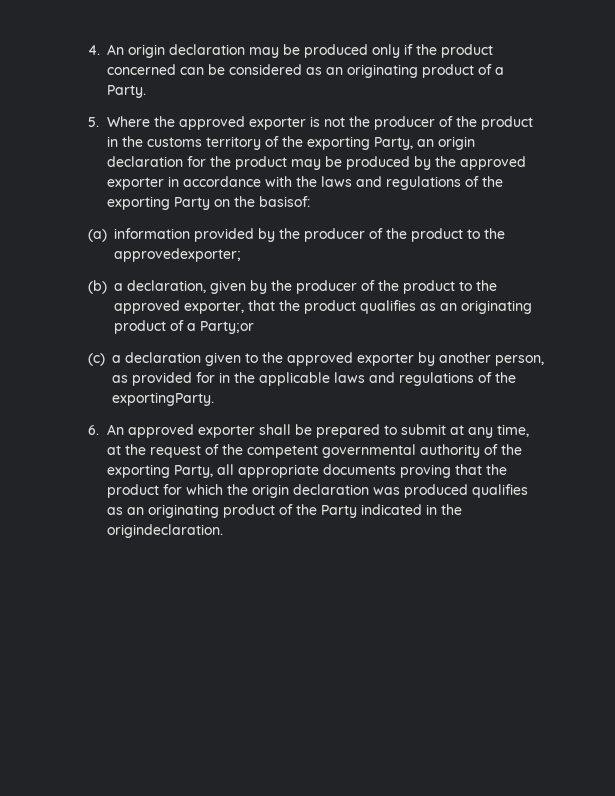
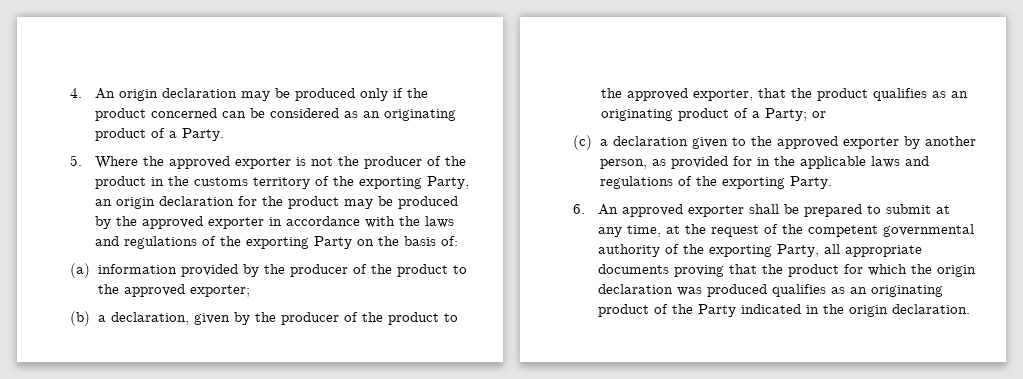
- 5. Where the approved exporter is not the producer of the product in the customs territory of the exporting Party, an origin declaration for the product may be produced by the approved exporter in accordance with the laws and regulations of the exporting Party on the basisof:
+ 5. Where the approved exporter is not the producer of the product in the customs territory of the exporting Party, an origin declaration for the product may be produced by the approved exporter in accordance with the laws and regulations of the exporting Party on the basis of:
- (a) information provided by the producer of the product to the approvedexporter;
+ (a) information provided by the producer of the product to the approved exporter;
- (b) a declaration, given by the producer of the product to the approved exporter, that the product qualifies as an originating product of a Party;or
+ (b) a declaration, given by the producer of the product to the approved exporter, that the product qualifies as an originating product of a Party; or
- (c) a declaration given to the approved exporter by another person, as provided for in the applicable laws and regulations of the exportingParty.
+ (c) a declaration given to the approved exporter by another person, as provided for in the applicable laws and regulations of the exporting Party.
- 6. An approved exporter shall be prepared to submit at any time, at the request of the competent governmental authority of the exporting Party, all appropriate documents proving that the product for which the origin declaration was produced qualifies as an originating product of the Party indicated in the origindeclaration.
+ 6. An approved exporter shall be prepared to submit at any time, at the request of the competent governmental authority of the exporting Party, all appropriate documents proving that the product for which the origin declaration was produced qualifies as an originating product of the Party indicated in the origin declaration.

